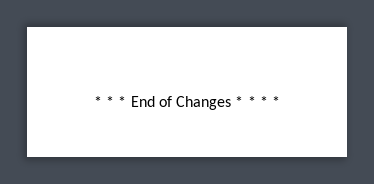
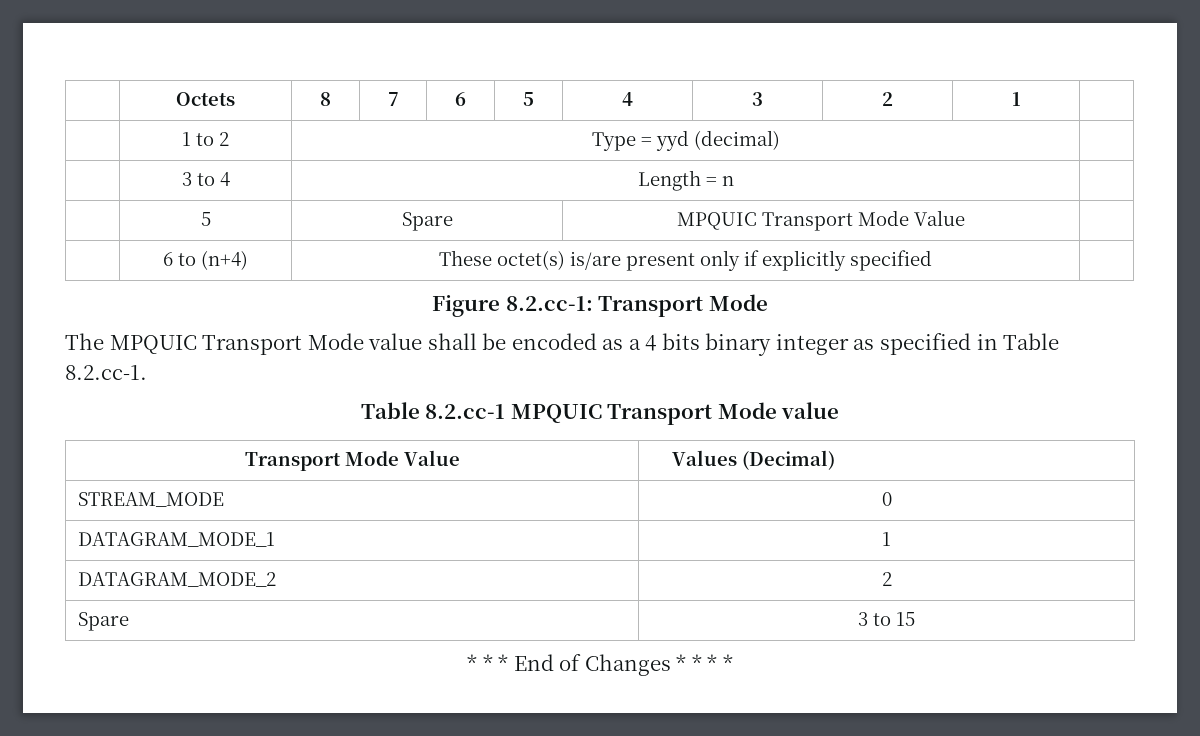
+ | Octets | 8 | 7 | 6 | 5 | 4 | 3 | 2 | 1 |
+ | 1 to 2 | Type = yyd (decimal) |
+ | 3 to 4 | Length = n |
+ | 5 | Spare | MPQUIC Transport Mode Value |
+ | 6 to (n+4) | These octet(s) is/are present only if explicitly specified |
+ Figure 8.2.cc-1: Transport Mode
+ The MPQUIC Transport Mode value shall be encoded as a 4 bits binary integer as specified in Table 8.2.cc-1.
+ Table 8.2.cc-1 MPQUIC Transport Mode value
+ Transport Mode Value | Values (Decimal)
+ STREAM_MODE | 0
+ DATAGRAM_MODE_1 | 1
+ DATAGRAM_MODE_2 | 2
+ Spare | 3 to 15

